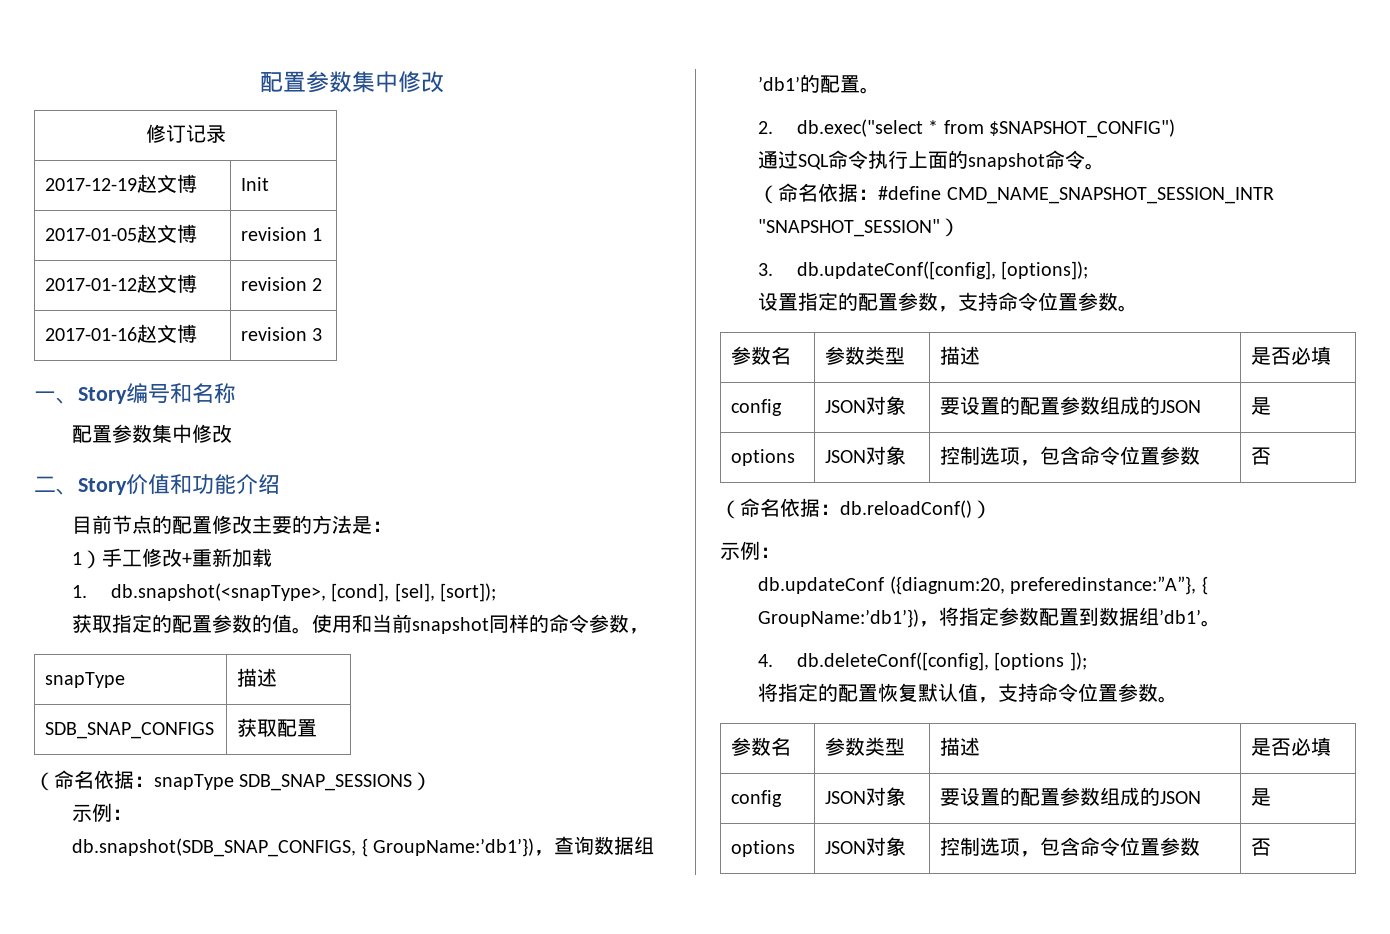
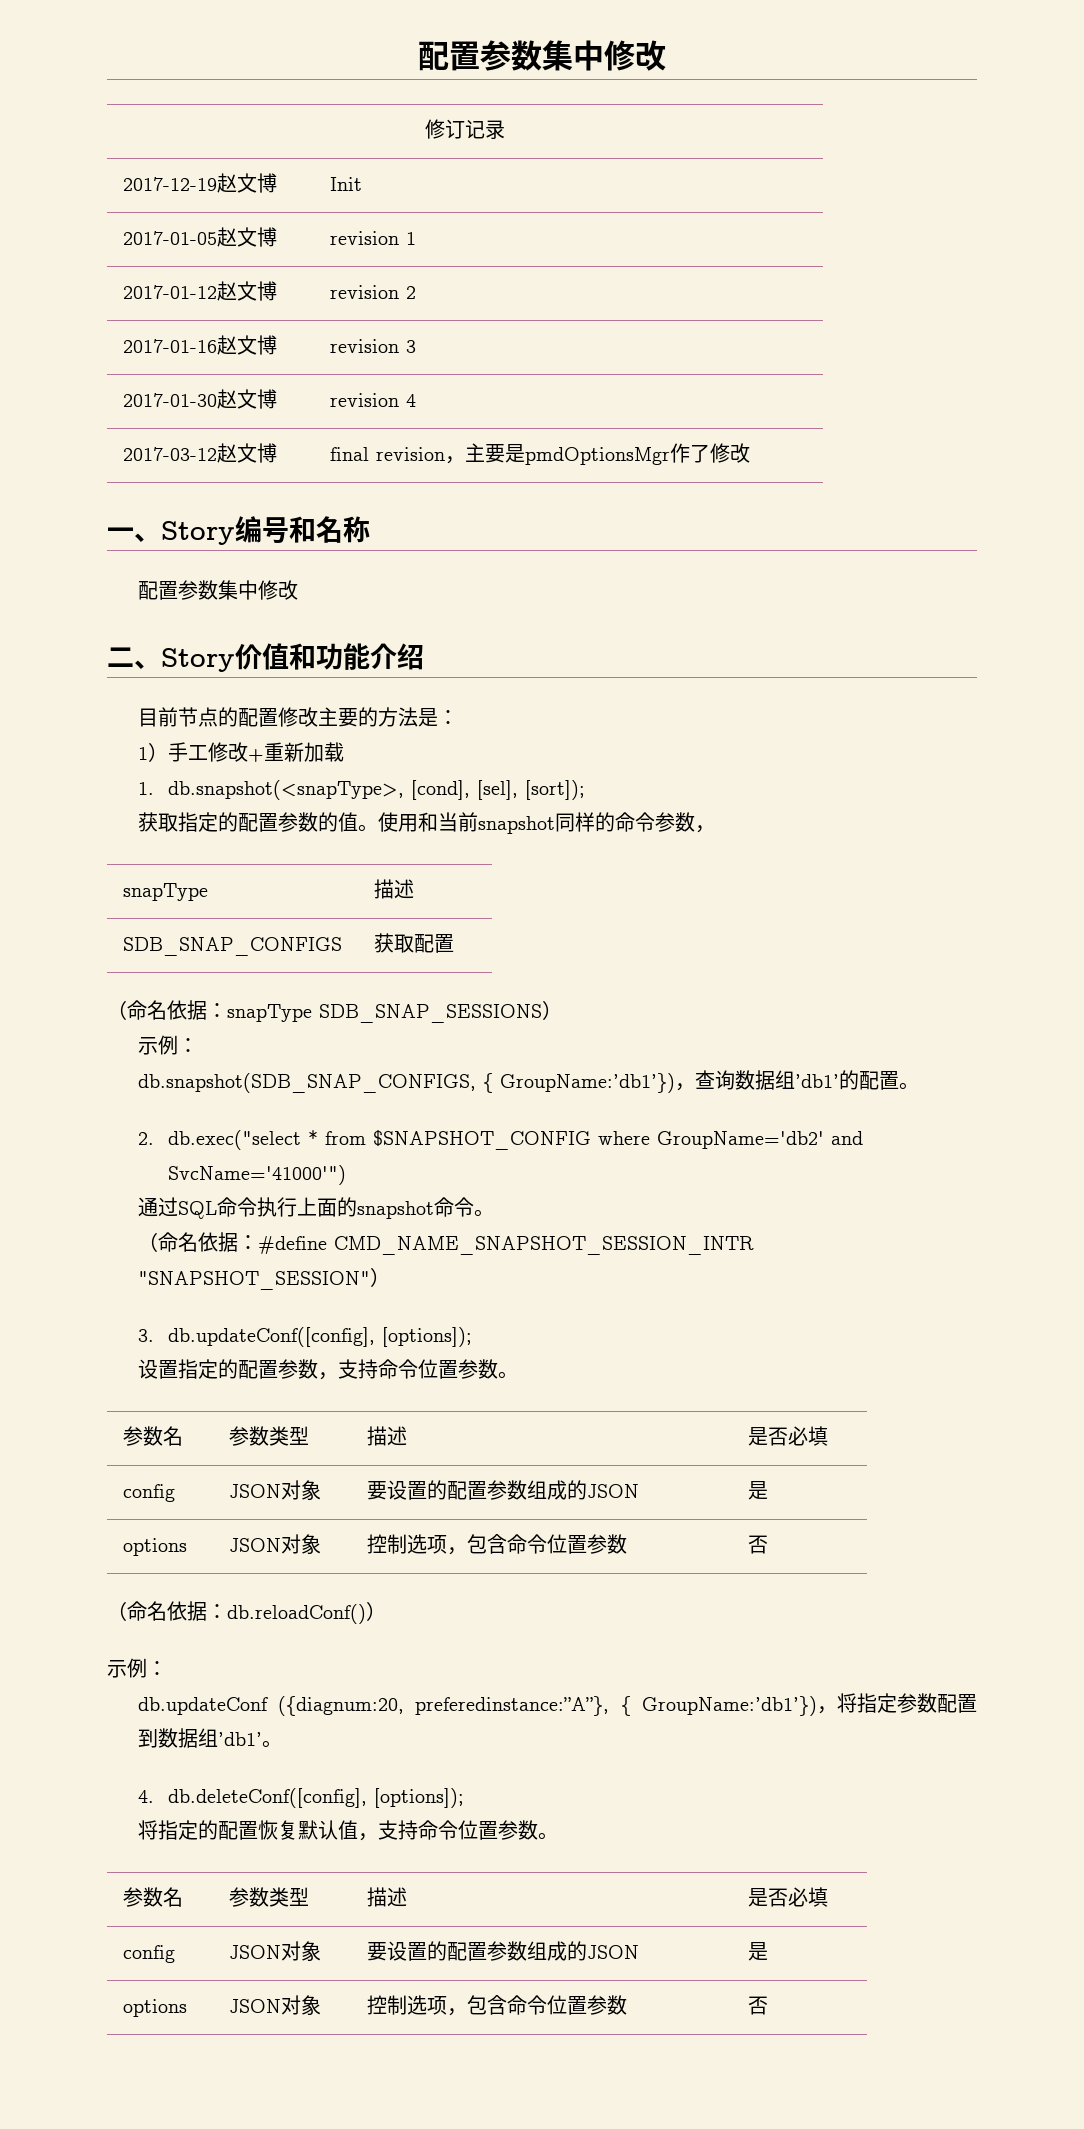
+ 2017-01-30赵文博 | revision 4
+ 2017-03-12赵文博 | final revision，主要是pmdOptionsMgr作了修改
- 2. db.exec("select * from $SNAPSHOT_CONFIG")
+ 2. db.exec("select * from $SNAPSHOT_CONFIG where GroupName='db2' and SvcName='41000'")
- 4. db.deleteConf([config], [options ]);
+ 4. db.deleteConf([config], [options]);

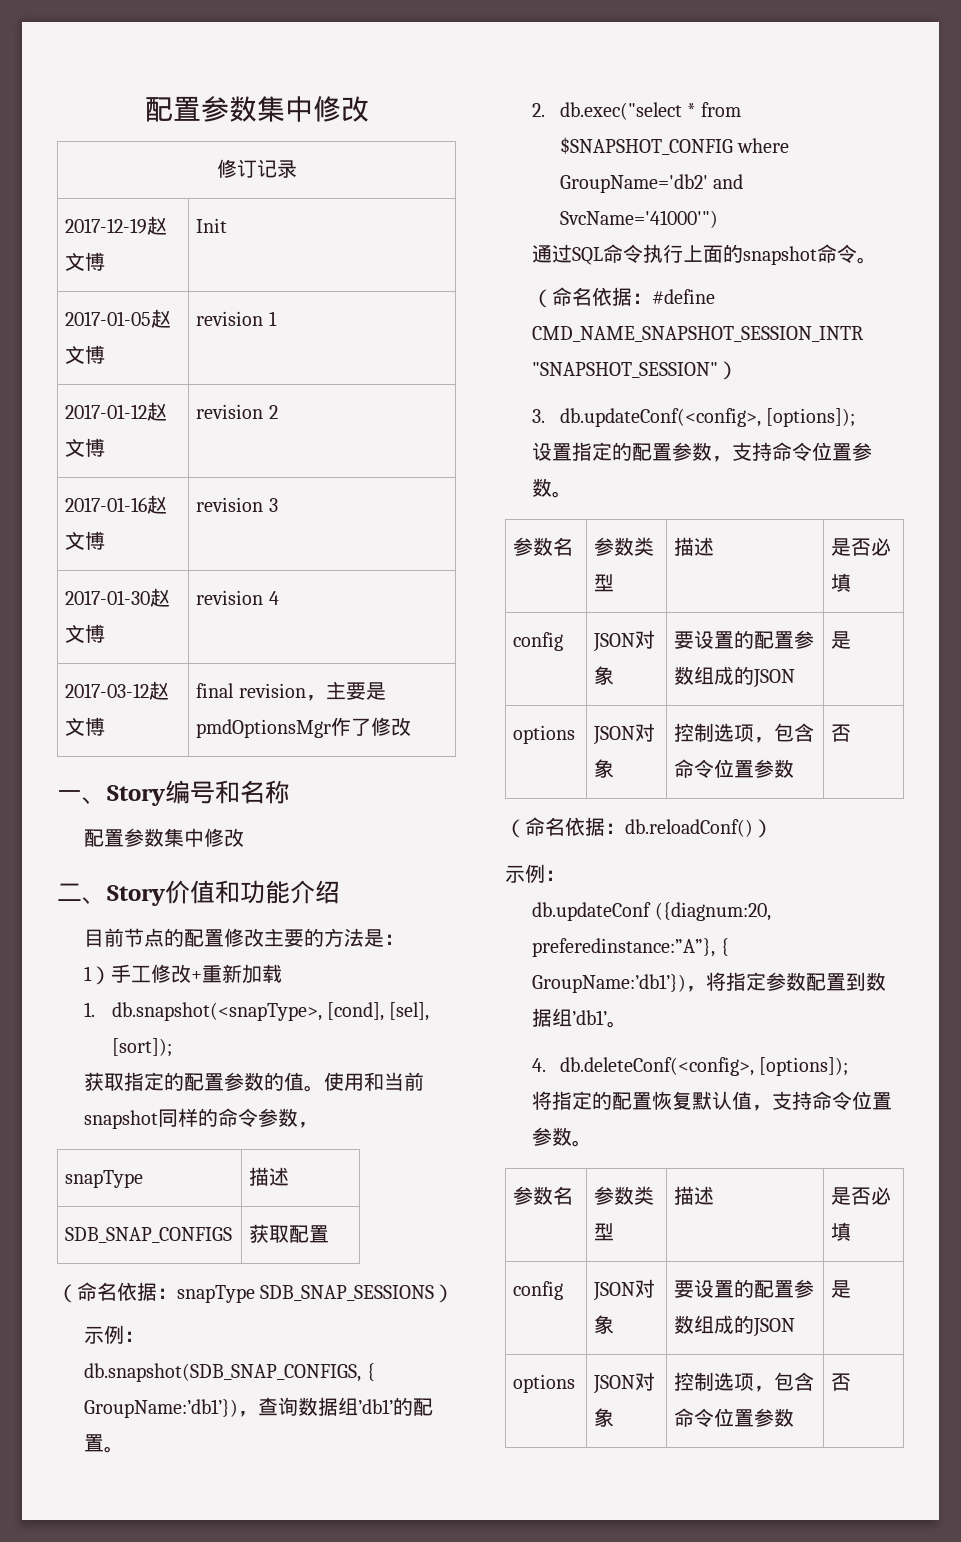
- 3. db.updateConf([config], [options]);
+ 3. db.updateConf(<config>, [options]);
- 4. db.deleteConf([config], [options]);
+ 4. db.deleteConf(<config>, [options]);

